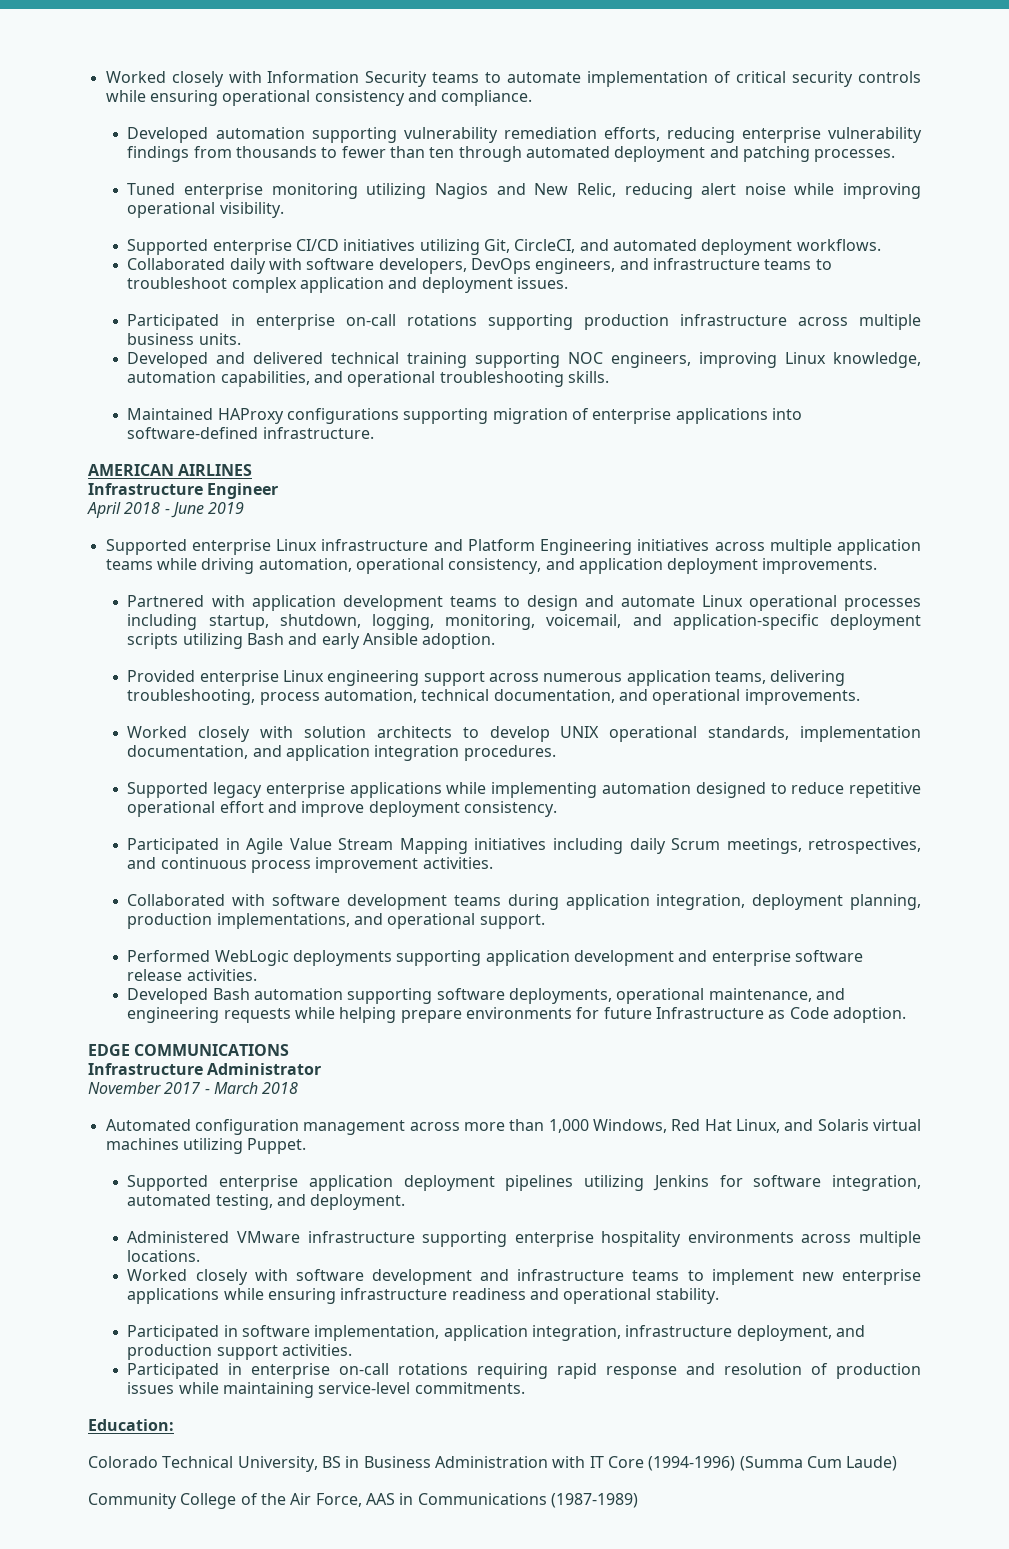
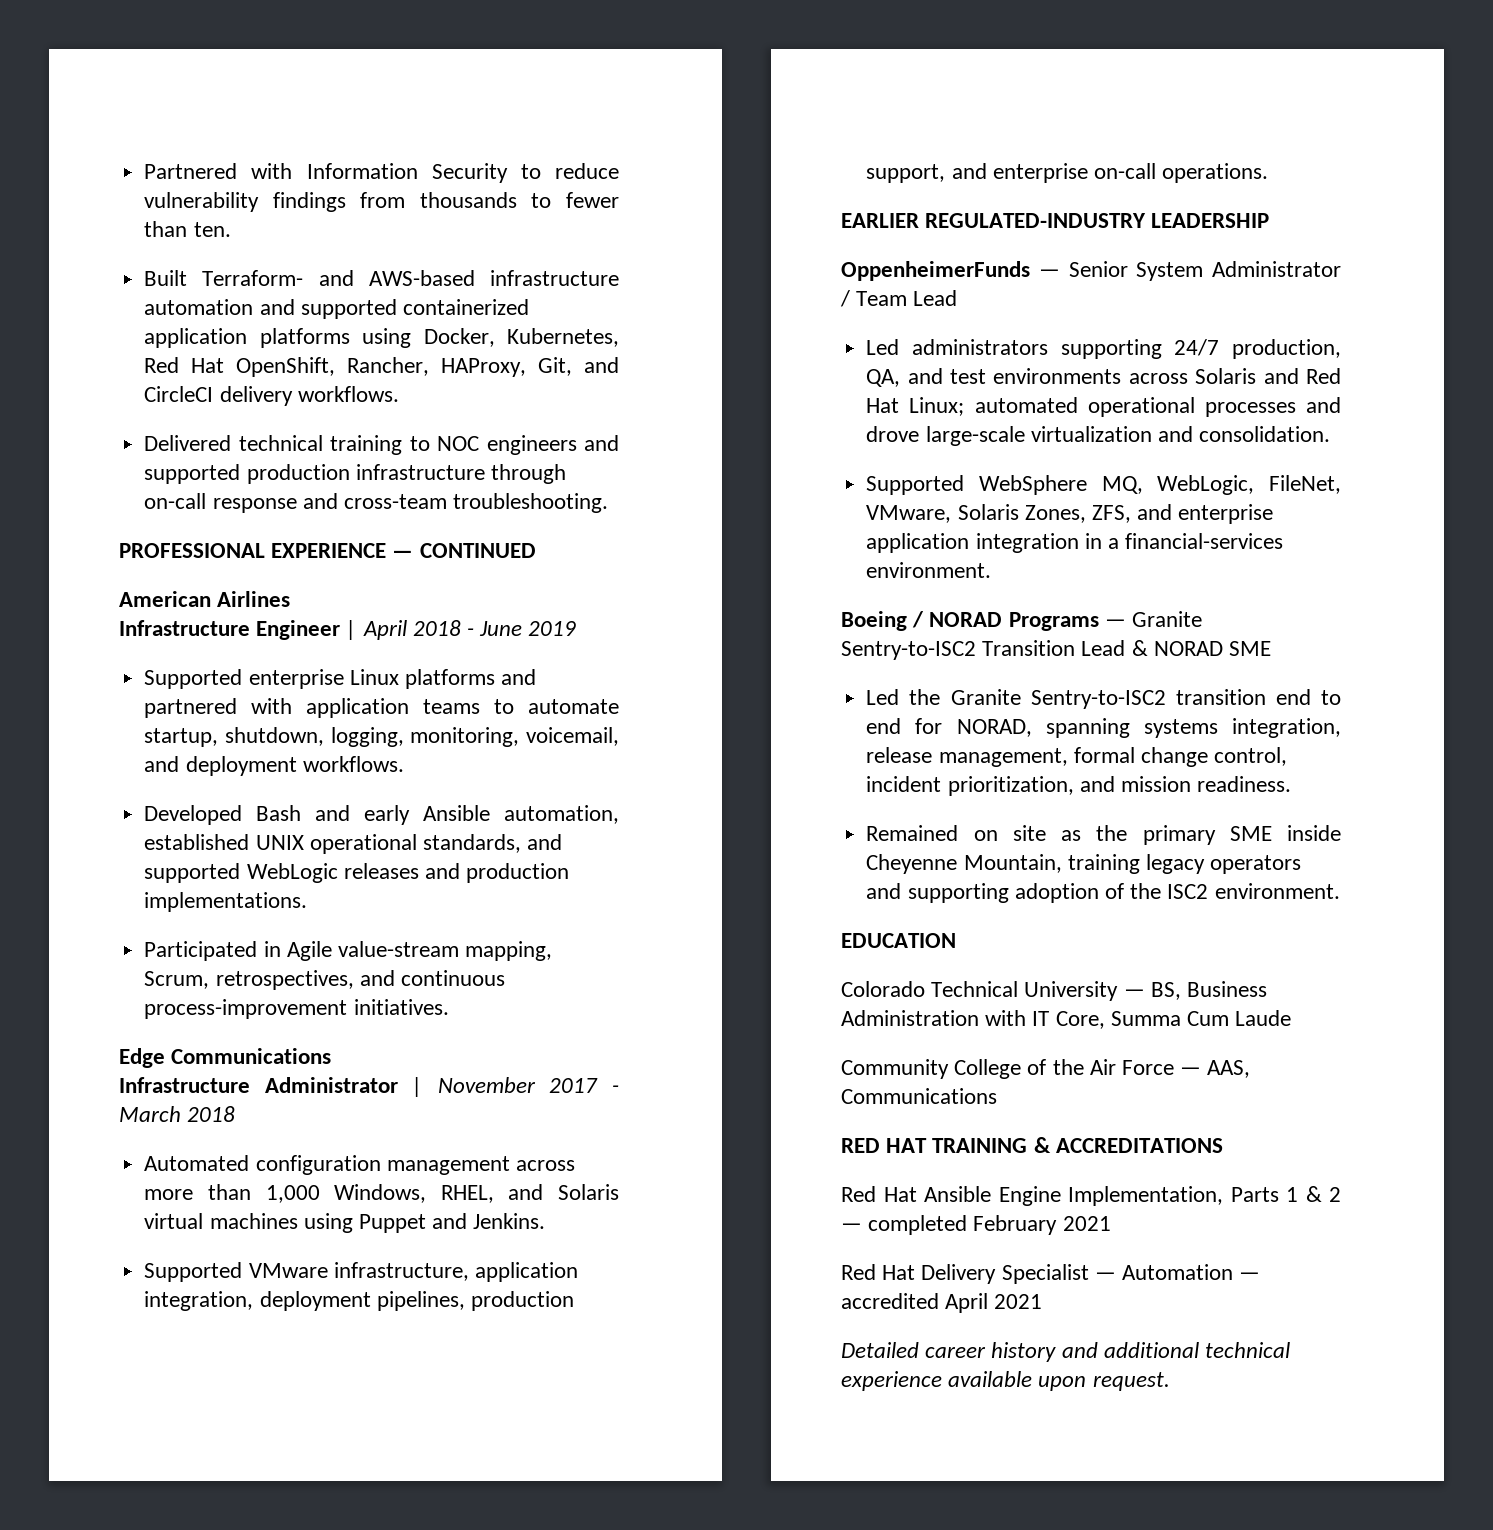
- Worked closely with Information Security teams to automate implementation of critical security controls while ensuring operational consistency and compliance.
- Developed automation supporting vulnerability remediation efforts, reducing enterprise vulnerability findings from thousands to fewer than ten through automated deployment and patching processes.
- Tuned enterprise monitoring utilizing Nagios and New Relic, reducing alert noise while improving operational visibility.
- Supported enterprise CI/CD initiatives utilizing Git, CircleCI, and automated deployment workflows.
- Collaborated daily with software developers, DevOps engineers, and infrastructure teams to troubleshoot complex application and deployment issues.
- Participated in enterprise on-call rotations supporting production infrastructure across multiple business units.
- Developed and delivered technical training supporting NOC engineers, improving Linux knowledge, automation capabilities, and operational troubleshooting skills.
- Maintained HAProxy configurations supporting migration of enterprise applications into software-defined infrastructure.
- AMERICAN AIRLINES
+ Partnered with Information Security to reduce vulnerability findings from thousands to fewer than ten.
+ Built Terraform- and AWS-based infrastructure automation and supported containerized application platforms using Docker, Kubernetes, Red Hat OpenShift, Rancher, HAProxy, Git, and CircleCI delivery workflows.
+ Delivered technical training to NOC engineers and supported production infrastructure through on-call response and cross-team troubleshooting.
+ PROFESSIONAL EXPERIENCE — CONTINUED
+ American Airlines
- Infrastructure Engineer
- April 2018 - June 2019
+ Infrastructure Engineer | April 2018 - June 2019
- Supported enterprise Linux infrastructure and Platform Engineering initiatives across multiple application teams while driving automation, operational consistency, and application deployment improvements.
- Partnered with application development teams to design and automate Linux operational processes including startup, shutdown, logging, monitoring, voicemail, and application-specific deployment scripts utilizing Bash and early Ansible adoption.
- Provided enterprise Linux engineering support across numerous application teams, delivering troubleshooting, process automation, technical documentation, and operational improvements.
- Worked closely with solution architects to develop UNIX operational standards, implementation documentation, and application integration procedures.
- Supported legacy enterprise applications while implementing automation designed to reduce repetitive operational effort and improve deployment consistency.
- Participated in Agile Value Stream Mapping initiatives including daily Scrum meetings, retrospectives, and continuous process improvement activities.
- Collaborated with software development teams during application integration, deployment planning, production implementations, and operational support.
- Performed WebLogic deployments supporting application development and enterprise software release activities.
- Developed Bash automation supporting software deployments, operational maintenance, and engineering requests while helping prepare environments for future Infrastructure as Code adoption.
- EDGE COMMUNICATIONS
+ Supported enterprise Linux platforms and partnered with application teams to automate startup, shutdown, logging, monitoring, voicemail, and deployment workflows.
+ Developed Bash and early Ansible automation, established UNIX operational standards, and supported WebLogic releases and production implementations.
+ Participated in Agile value-stream mapping, Scrum, retrospectives, and continuous process-improvement initiatives.
+ Edge Communications
- Infrastructure Administrator
- November 2017 - March 2018
+ Infrastructure Administrator | November 2017 - March 2018
- Automated configuration management across more than 1,000 Windows, Red Hat Linux, and Solaris virtual machines utilizing Puppet.
- Supported enterprise application deployment pipelines utilizing Jenkins for software integration, automated testing, and deployment.
- Administered VMware infrastructure supporting enterprise hospitality environments across multiple locations.
- Worked closely with software development and infrastructure teams to implement new enterprise applications while ensuring infrastructure readiness and operational stability.
- Participated in software implementation, application integration, infrastructure deployment, and production support activities.
- Participated in enterprise on-call rotations requiring rapid response and resolution of production issues while maintaining service-level commitments.
- Education:
+ Automated configuration management across more than 1,000 Windows, RHEL, and Solaris virtual machines using Puppet and Jenkins.
+ Supported VMware infrastructure, application integration, deployment pipelines, production support, and enterprise on-call operations.
+ EARLIER REGULATED-INDUSTRY LEADERSHIP
+ OppenheimerFunds — Senior System Administrator / Team Lead
+ Led administrators supporting 24/7 production, QA, and test environments across Solaris and Red Hat Linux; automated operational processes and drove large-scale virtualization and consolidation.
+ Supported WebSphere MQ, WebLogic, FileNet, VMware, Solaris Zones, ZFS, and enterprise application integration in a financial-services environment.
+ Boeing / NORAD Programs — Granite Sentry-to-ISC2 Transition Lead & NORAD SME
+ Led the Granite Sentry-to-ISC2 transition end to end for NORAD, spanning systems integration, release management, formal change control, incident prioritization, and mission readiness.
+ Remained on site as the primary SME inside Cheyenne Mountain, training legacy operators and supporting adoption of the ISC2 environment.
+ EDUCATION
- Colorado Technical University, BS in Business Administration with IT Core (1994-1996) (Summa Cum Laude)
+ Colorado Technical University — BS, Business Administration with IT Core, Summa Cum Laude
- Community College of the Air Force, AAS in Communications (1987-1989)
+ Community College of the Air Force — AAS, Communications
+ RED HAT TRAINING & ACCREDITATIONS
+ Red Hat Ansible Engine Implementation, Parts 1 & 2 — completed February 2021
+ Red Hat Delivery Specialist — Automation — accredited April 2021
+ Detailed career history and additional technical experience available upon request.

